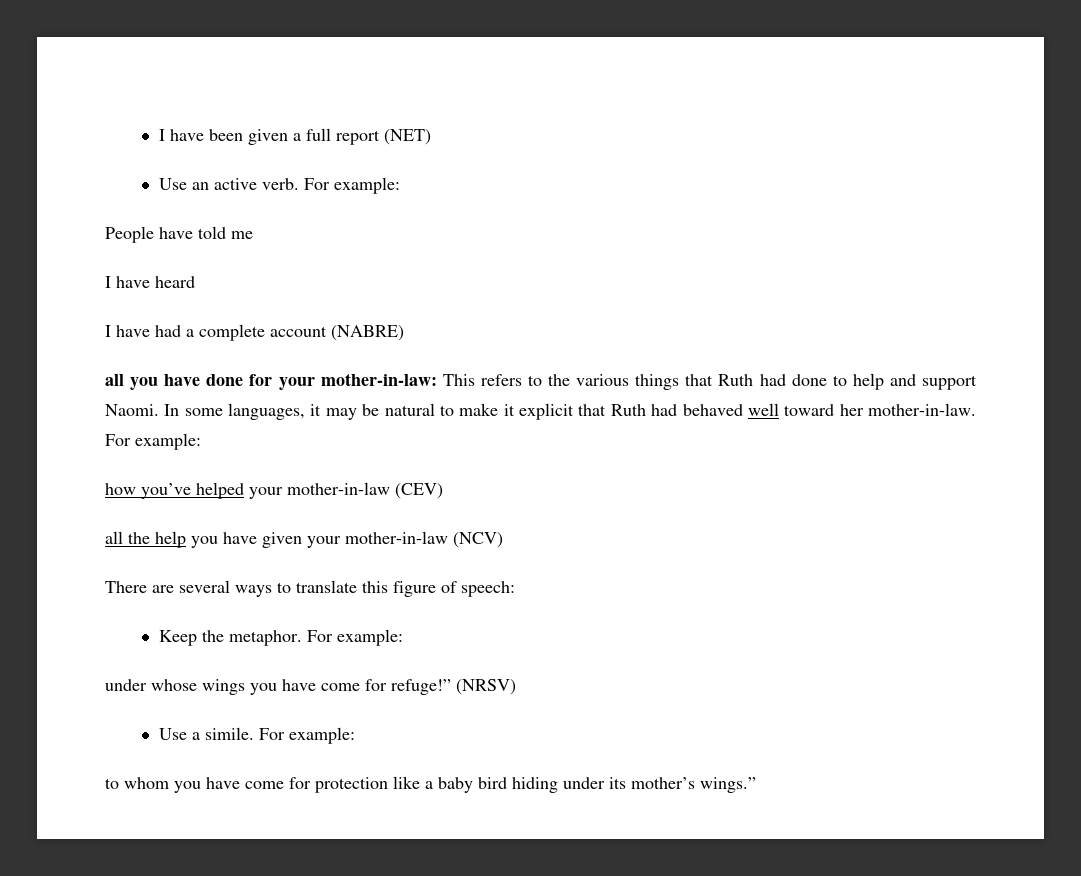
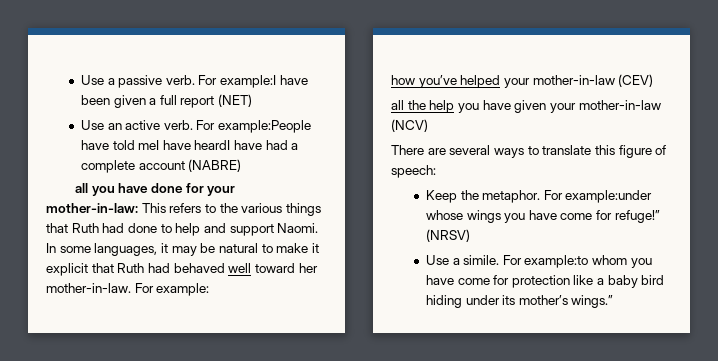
- I have been given a full report (NET)
+ Use a passive verb. For example:I have been given a full report (NET)
- Use an active verb. For example:
- People have told me
- I have heard
- I have had a complete account (NABRE)
+ Use an active verb. For example:People have told meI have heardI have had a complete account (NABRE)
- Keep the metaphor. For example:
- under whose wings you have come for refuge!”
+ Keep the metaphor. For example:under whose wings you have come for refuge!”
- Use a simile. For example:
- to whom you have come for protection like a baby bird hiding under its mother’s wings.”
+ Use a simile. For example:to whom you have come for protection like a baby bird hiding under its mother’s wings.”

